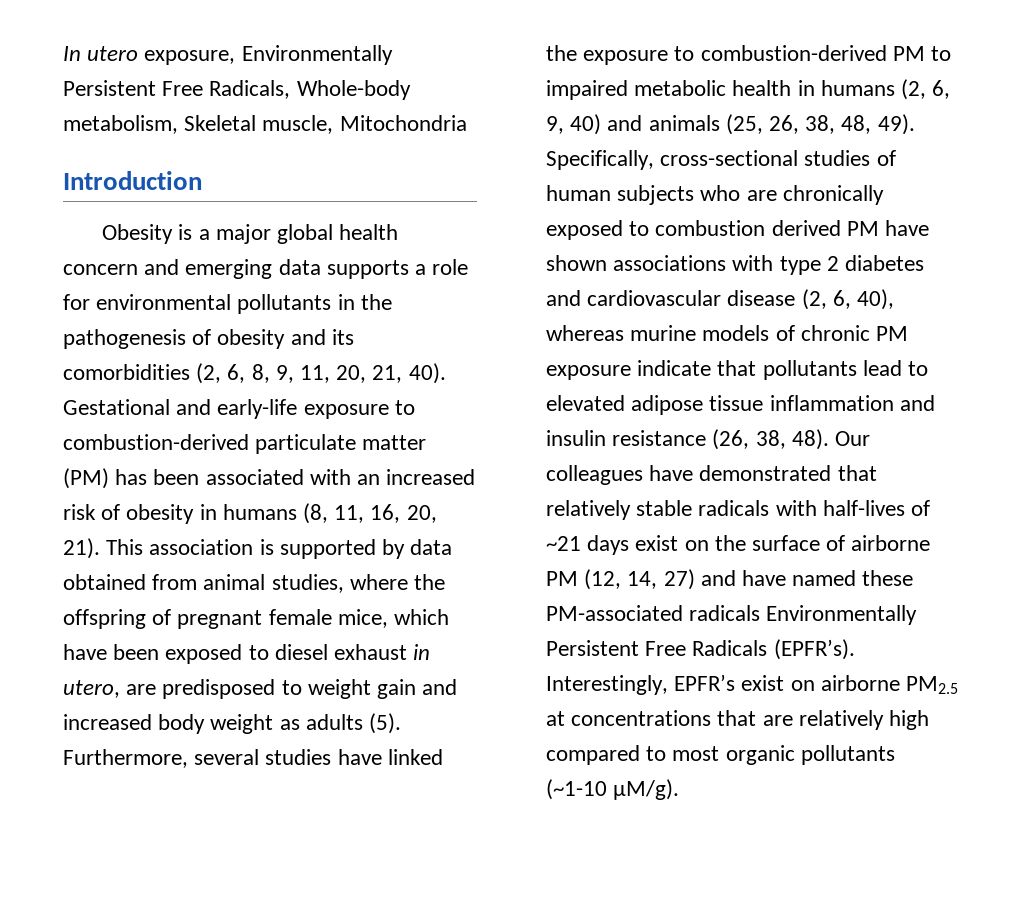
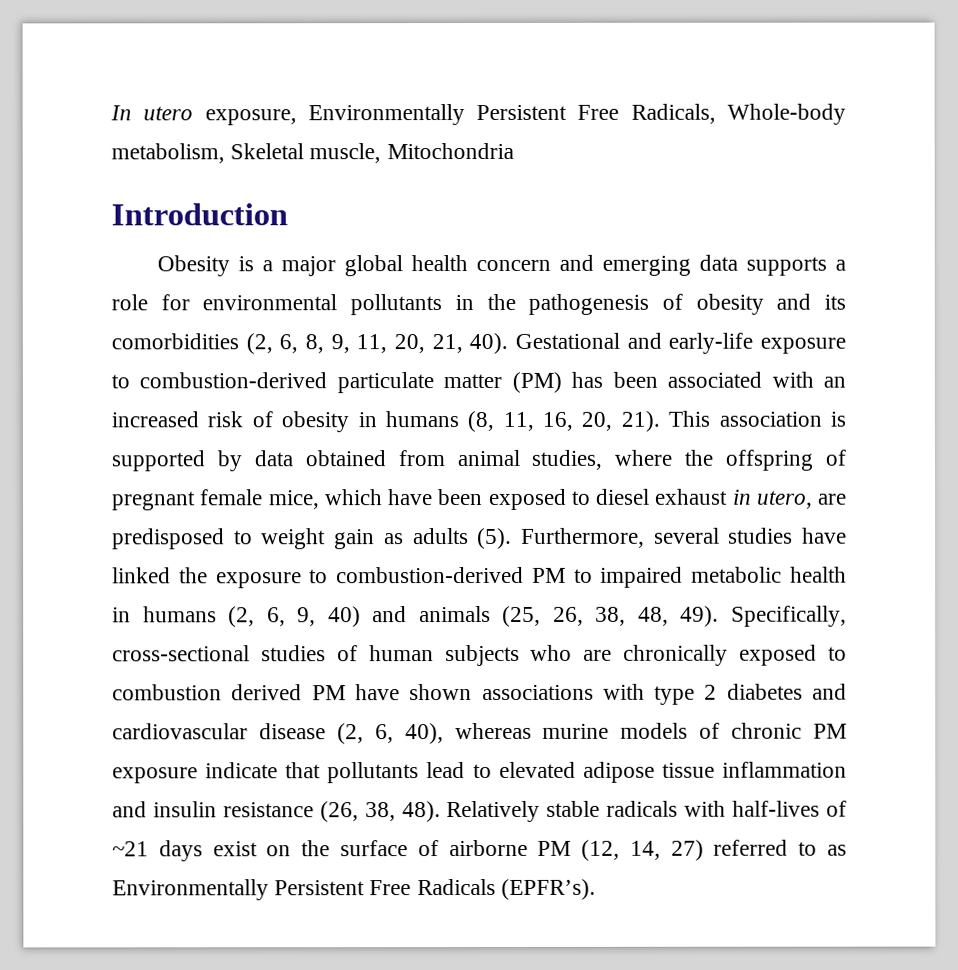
- This association is supported by data obtained from animal studies, where the offspring of pregnant female mice, which have been exposed to diesel exhaust in utero, are predisposed to weight gain and increased body weight as adults (5).
+ This association is supported by data obtained from animal studies, where the offspring of pregnant female mice, which have been exposed to diesel exhaust in utero, are predisposed to weight gain as adults (5).
- Our colleagues have demonstrated that relatively stable radicals with half-lives of ~21 days exist on the surface of airborne PM (12, 14, 27) and have named these PM-associated radicals Environmentally Persistent Free Radicals (EPFR’s). Interestingly, EPFR’s exist on airborne PM2.5 at concentrations that are relatively high compared to most organic pollutants (~1-10 μM/g).
+ Relatively stable radicals with half-lives of ~21 days exist on the surface of airborne PM (12, 14, 27) referred to as Environmentally Persistent Free Radicals (EPFR’s).

